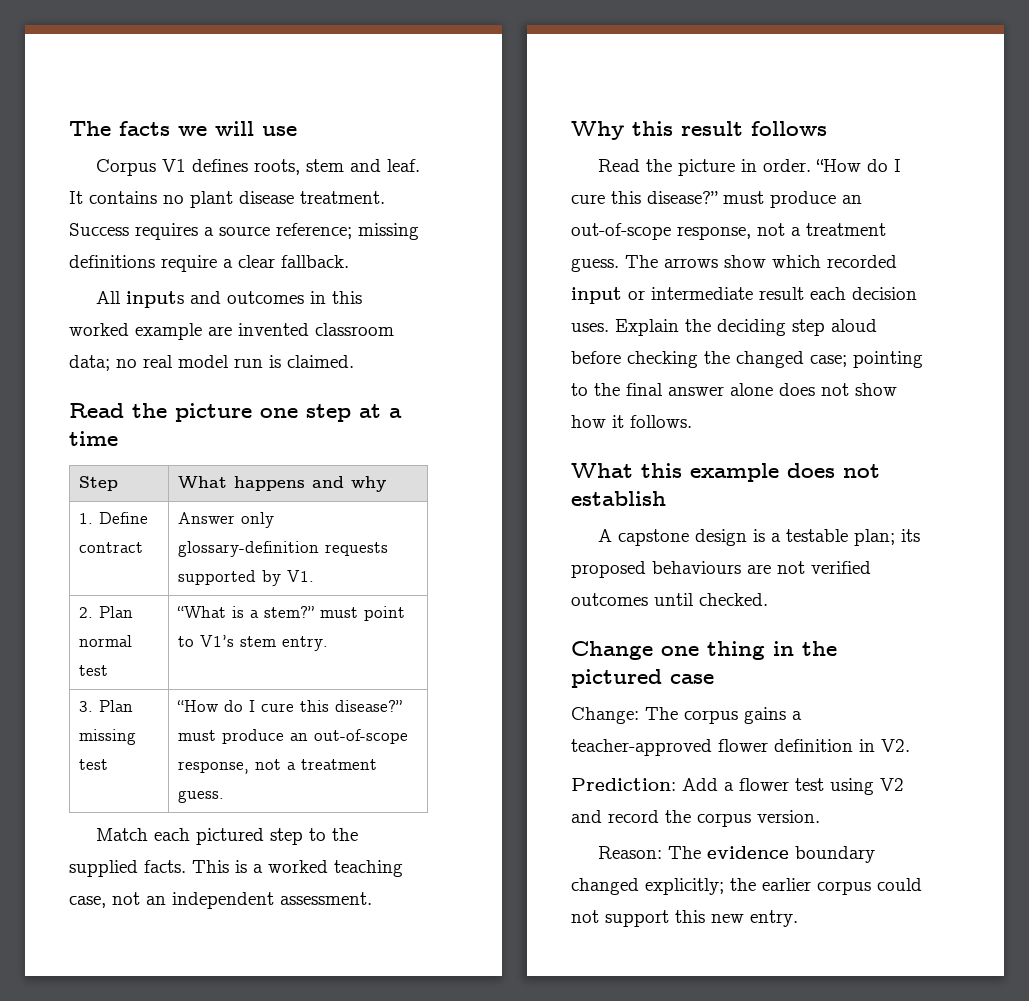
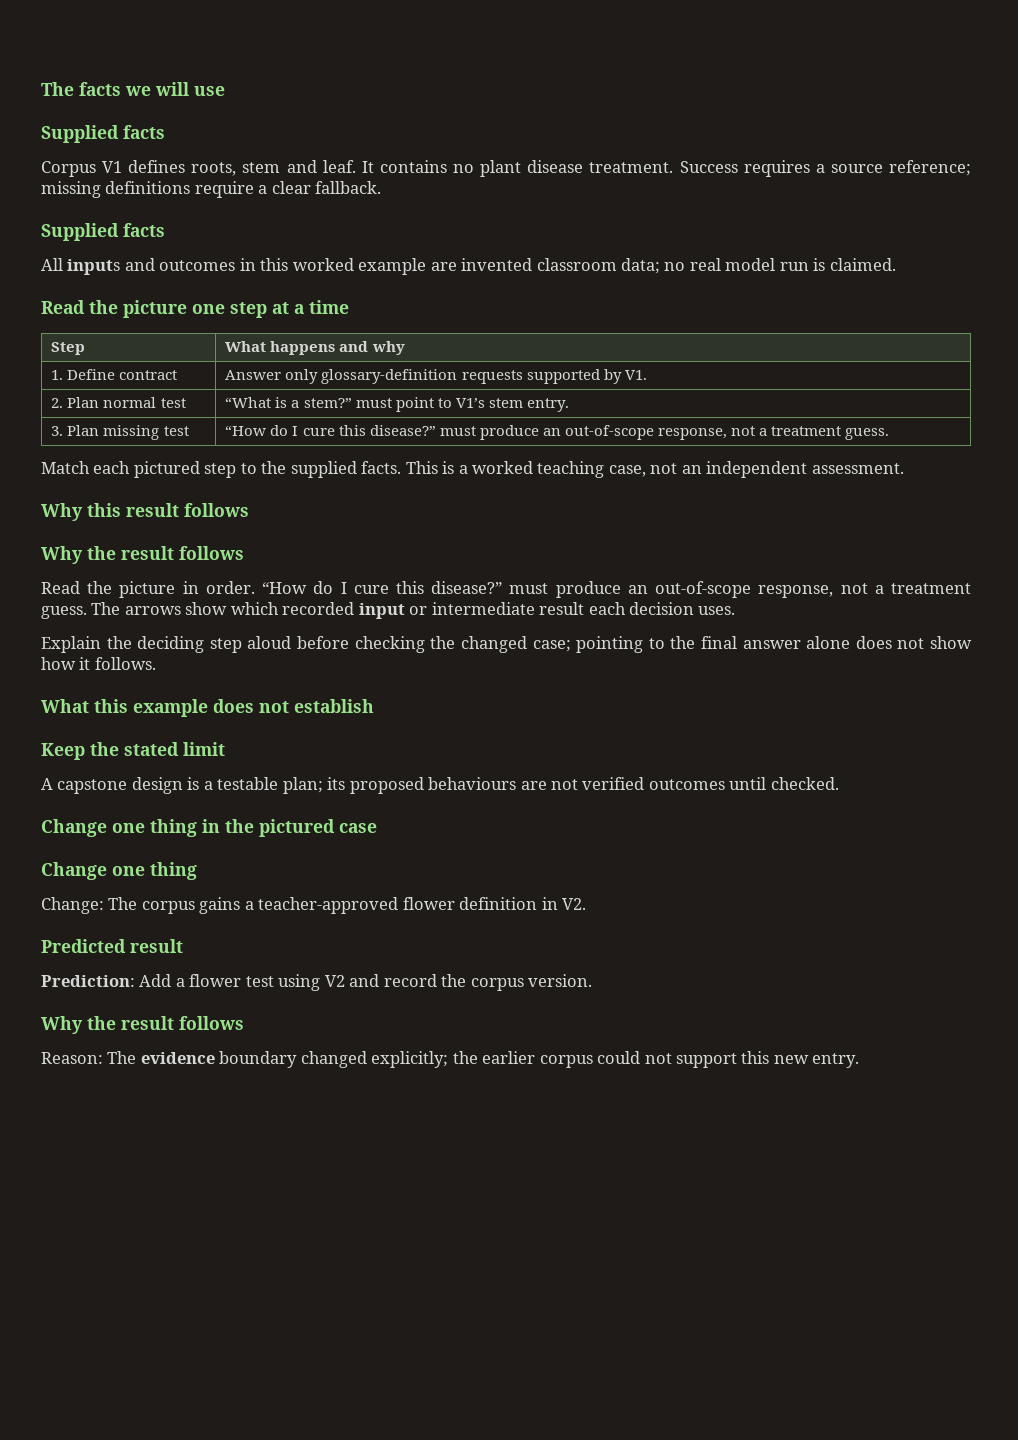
  The facts we will use
+ Supplied facts
  Success requires a source reference; missing definitions require a clear fallback.
+ Supplied facts
  Why this result follows
+ Why the result follows
- The arrows show which recorded input or intermediate result each decision uses. Explain the deciding step aloud before checking the changed case; pointing to the final answer alone does not show how it follows.
+ The arrows show which recorded input or intermediate result each decision uses.
+ Explain the deciding step aloud before checking the changed case; pointing to the final answer alone does not show how it follows.
+ Keep the stated limit
  Change one thing in the pictured case
+ Change one thing
+ Predicted result
  Prediction: Add a flower test using V2 and record the corpus version.
+ Why the result follows

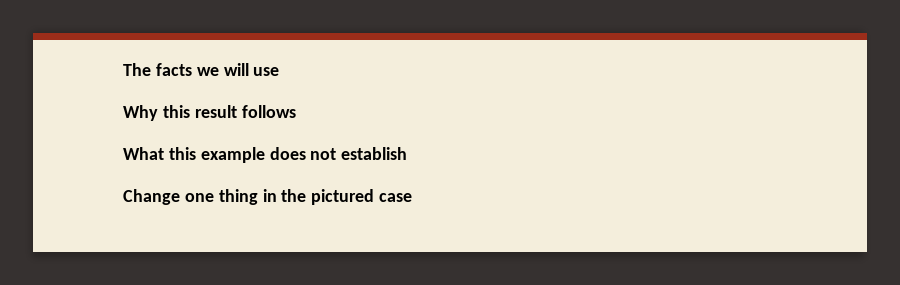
  The facts we will use
- Supplied facts
- Corpus V1 defines roots, stem and leaf. It contains no plant disease treatment. Success requires a source reference; missing definitions require a clear fallback.
- Supplied facts
- All inputs and outcomes in this worked example are invented classroom data; no real model run is claimed.
- Read the picture one step at a time
- Step | What happens and why
- 1. Define contract | Answer only glossary-definition requests supported by V1.
- 2. Plan normal test | “What is a stem?” must point to V1’s stem entry.
- 3. Plan missing test | “How do I cure this disease?” must produce an out-of-scope response, not a treatment guess.
- Match each pictured step to the supplied facts. This is a worked teaching case, not an independent assessment.
  Why this result follows
- Why the result follows
- Read the picture in order. “How do I cure this disease?” must produce an out-of-scope response, not a treatment guess. The arrows show which recorded input or intermediate result each decision uses.
- Explain the deciding step aloud before checking the changed case; pointing to the final answer alone does not show how it follows.
- Keep the stated limit
- A capstone design is a testable plan; its proposed behaviours are not verified outcomes until checked.
  Change one thing in the pictured case
- Change one thing
- Change: The corpus gains a teacher-approved flower definition in V2.
- Predicted result
- Prediction: Add a flower test using V2 and record the corpus version.
- Why the result follows
- Reason: The evidence boundary changed explicitly; the earlier corpus could not support this new entry.

